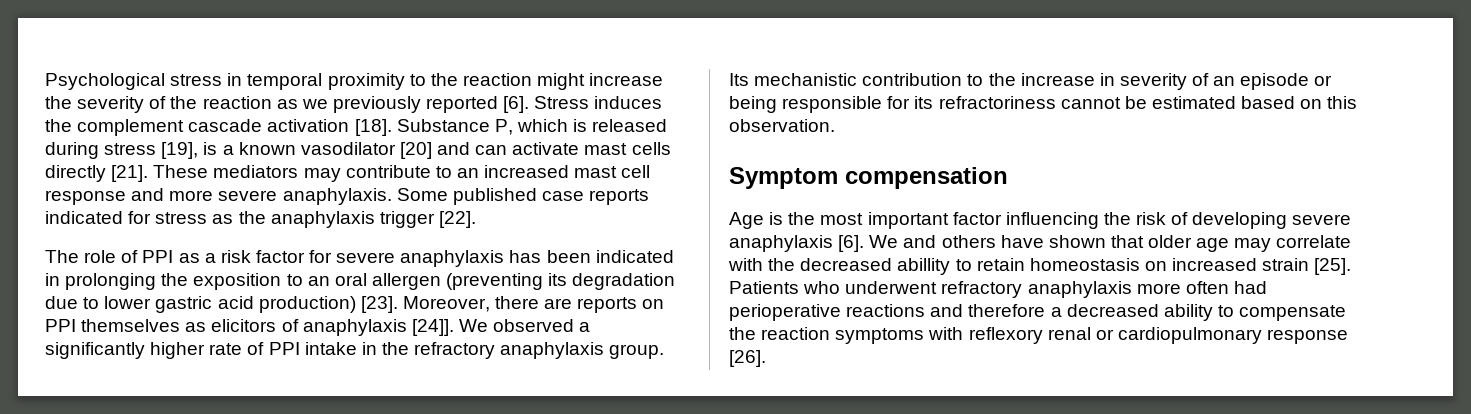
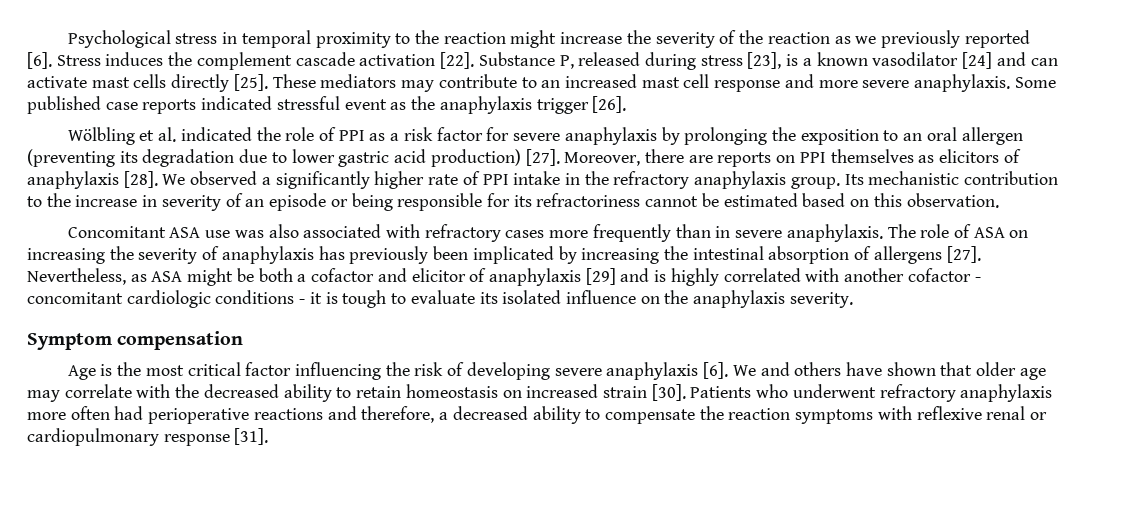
- Stress induces the complement cascade activation [18].
+ Stress induces the complement cascade activation [22].
- Substance P, which is released during stress [19], is a known vasodilator [20] and can activate mast cells directly [21].
+ Substance P, released during stress [23], is a known vasodilator [24] and can activate mast cells directly [25].
- Some published case reports indicated for stress as the anaphylaxis trigger [22].
- The role of PPI as a risk factor for severe anaphylaxis has been indicated in prolonging the exposition to an oral allergen (preventing its degradation due to lower gastric acid production) [23].
+ Some published case reports indicated stressful event as the anaphylaxis trigger [26].
+ Wölbling et al. indicated the role of PPI as a risk factor for severe anaphylaxis by prolonging the exposition to an oral allergen (preventing its degradation due to lower gastric acid production) [27].
- Moreover, there are reports on PPI themselves as elicitors of anaphylaxis [24]].
+ Moreover, there are reports on PPI themselves as elicitors of anaphylaxis [28].
+ Concomitant ASA use was also associated with refractory cases more frequently than in severe anaphylaxis. The role of ASA on increasing the severity of anaphylaxis has previously been implicated by increasing the intestinal absorption of allergens [27]. Nevertheless, as ASA might be both a cofactor and elicitor of anaphylaxis [29] and is highly correlated with another cofactor - concomitant cardiologic conditions - it is tough to evaluate its isolated influence on the anaphylaxis severity.
- Age is the most important factor influencing the risk of developing severe anaphylaxis [6].
+ Age is the most critical factor influencing the risk of developing severe anaphylaxis [6].
- We and others have shown that older age may correlate with the decreased abillity to retain homeostasis on increased strain [25].
+ We and others have shown that older age may correlate with the decreased ability to retain homeostasis on increased strain [30].
- Patients who underwent refractory anaphylaxis more often had perioperative reactions and therefore a decreased ability to compensate the reaction symptoms with reflexory renal or cardiopulmonary response [26].
+ Patients who underwent refractory anaphylaxis more often had perioperative reactions and therefore, a decreased ability to compensate the reaction symptoms with reflexive renal or cardiopulmonary response [31].

